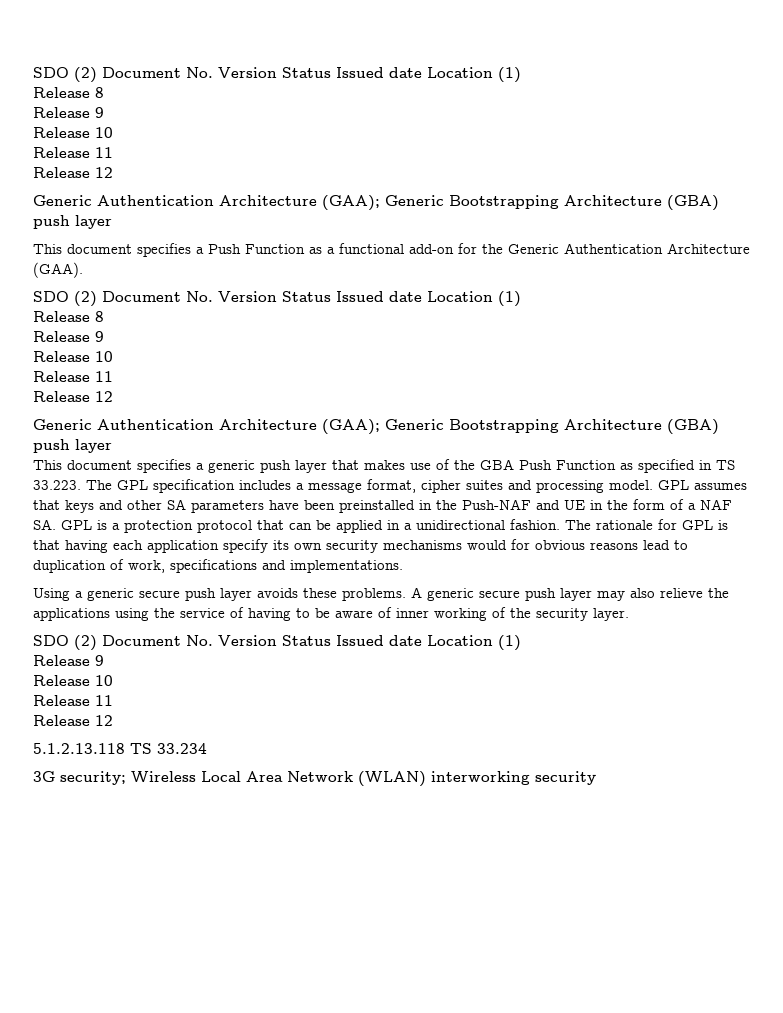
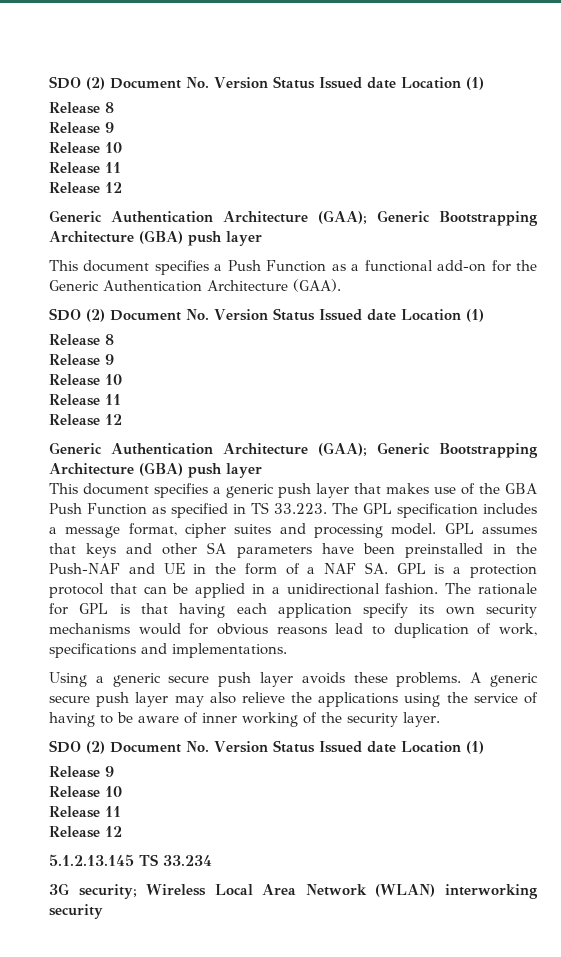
- 5.1.2.13.118 TS 33.234
+ 5.1.2.13.145 TS 33.234

